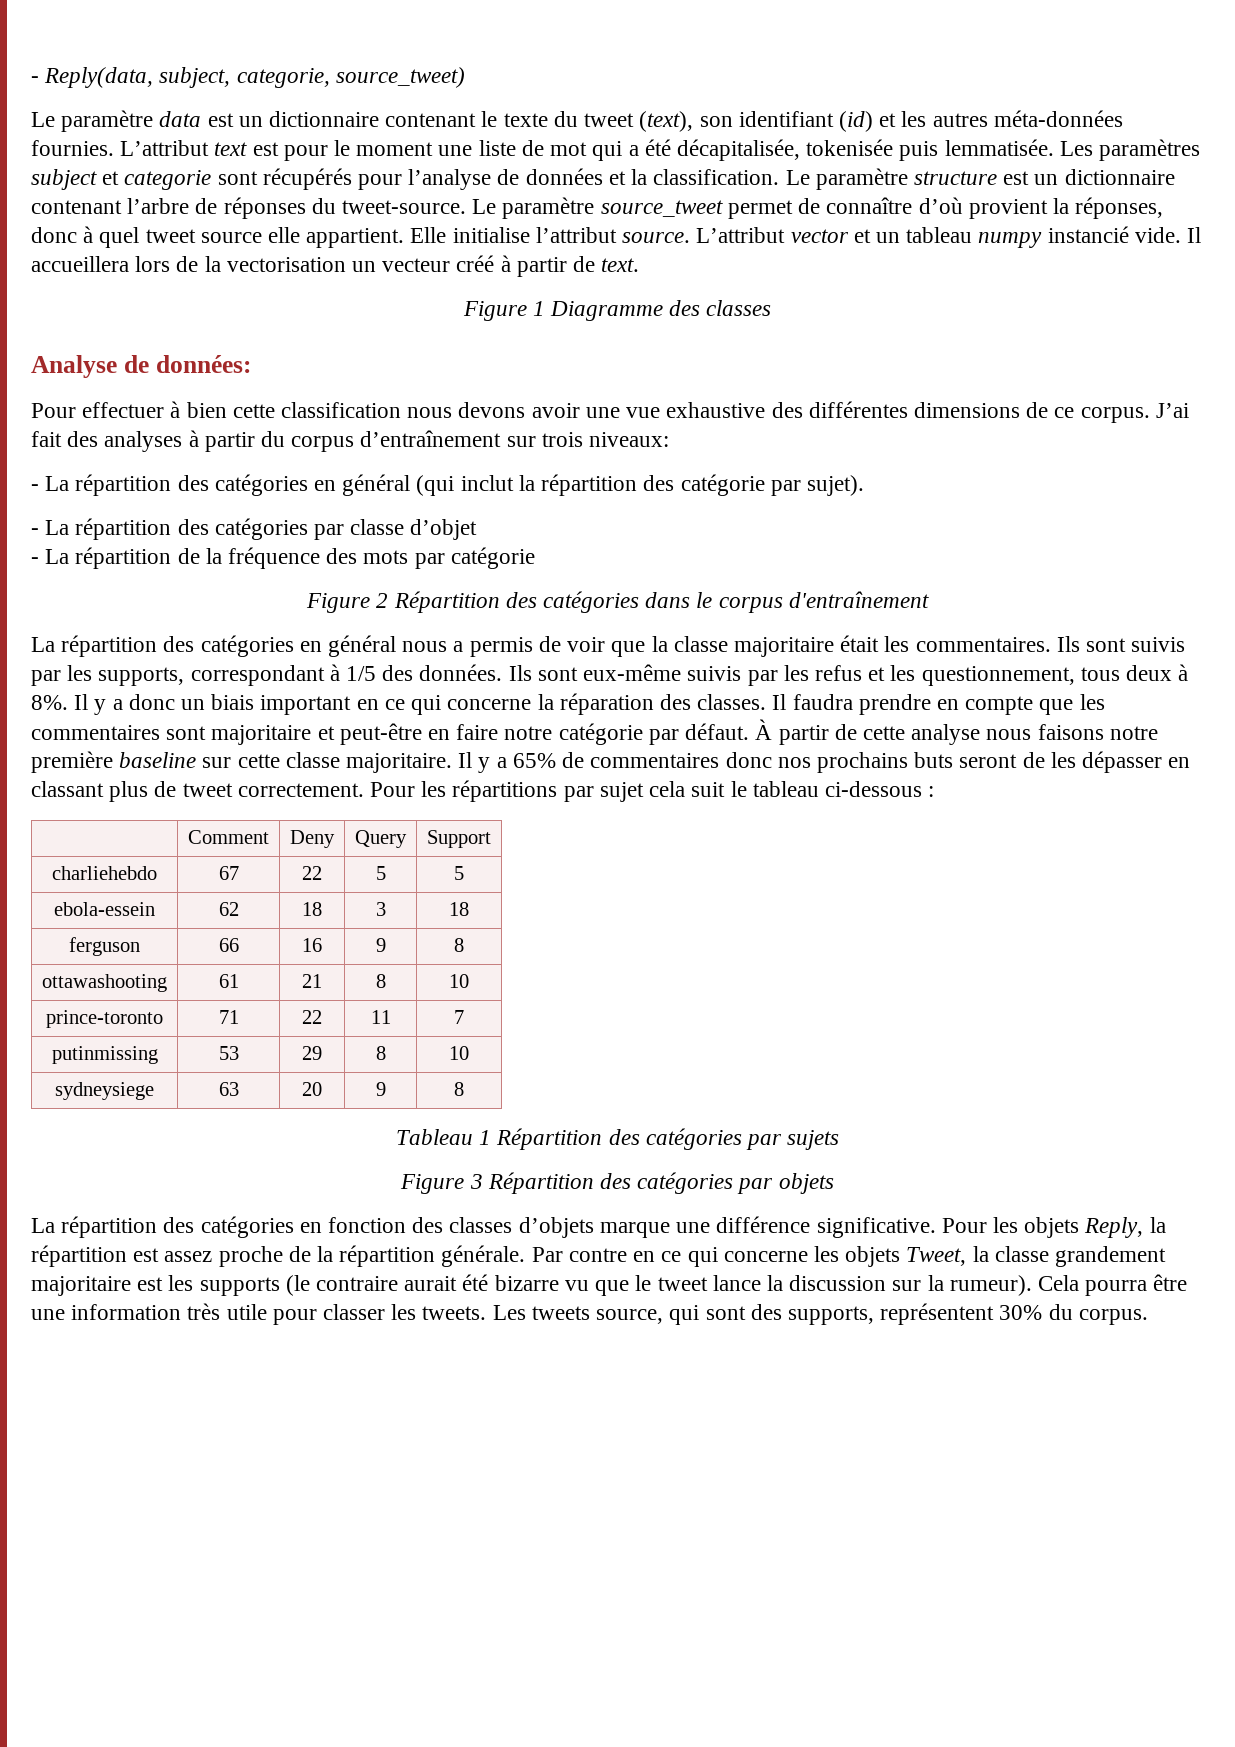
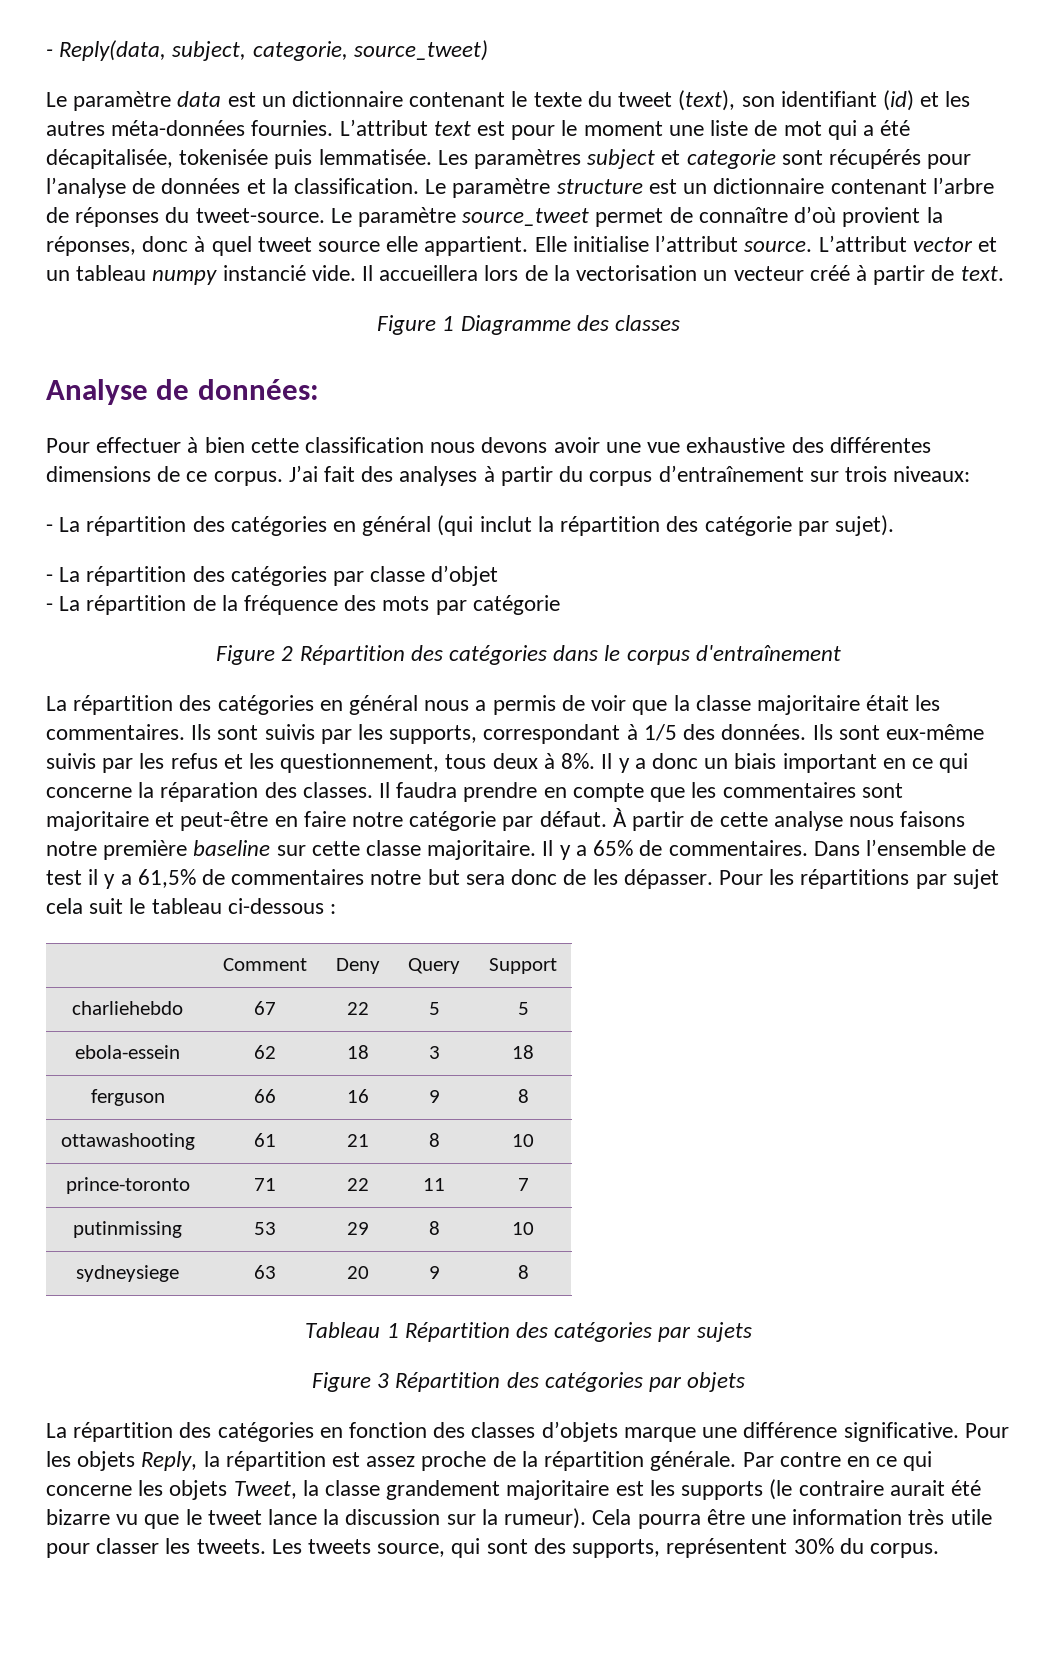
- Il y a 65% de commentaires donc nos prochains buts seront de les dépasser en classant plus de tweet correctement.
+ Il y a 65% de commentaires. Dans l’ensemble de test il y a 61,5% de commentaires notre but sera donc de les dépasser.

